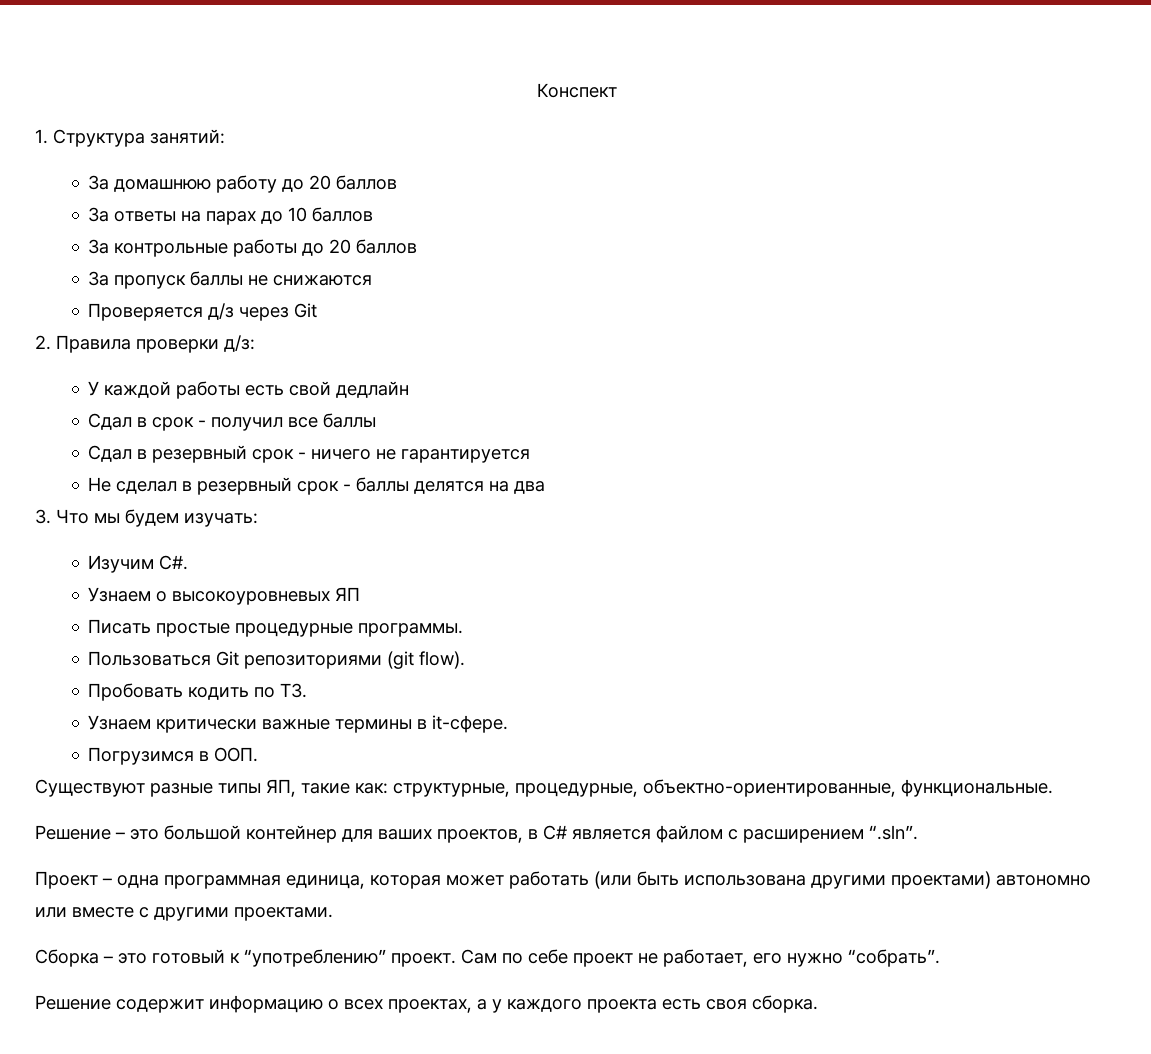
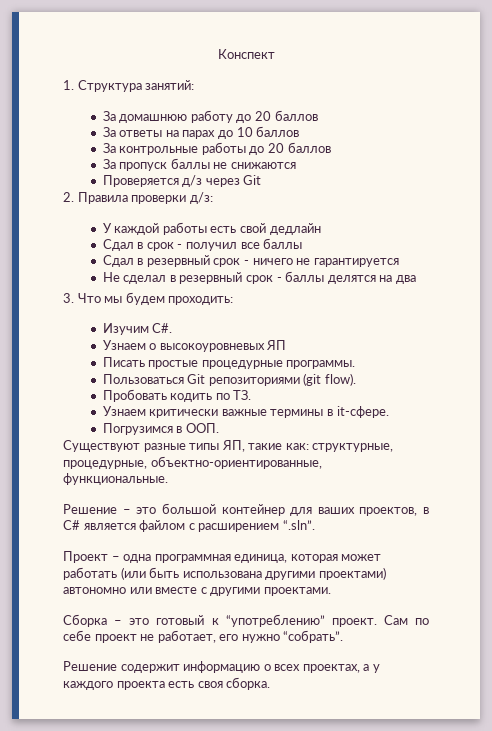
- 3. Что мы будем изучать:
+ 3. Что мы будем проходить:

